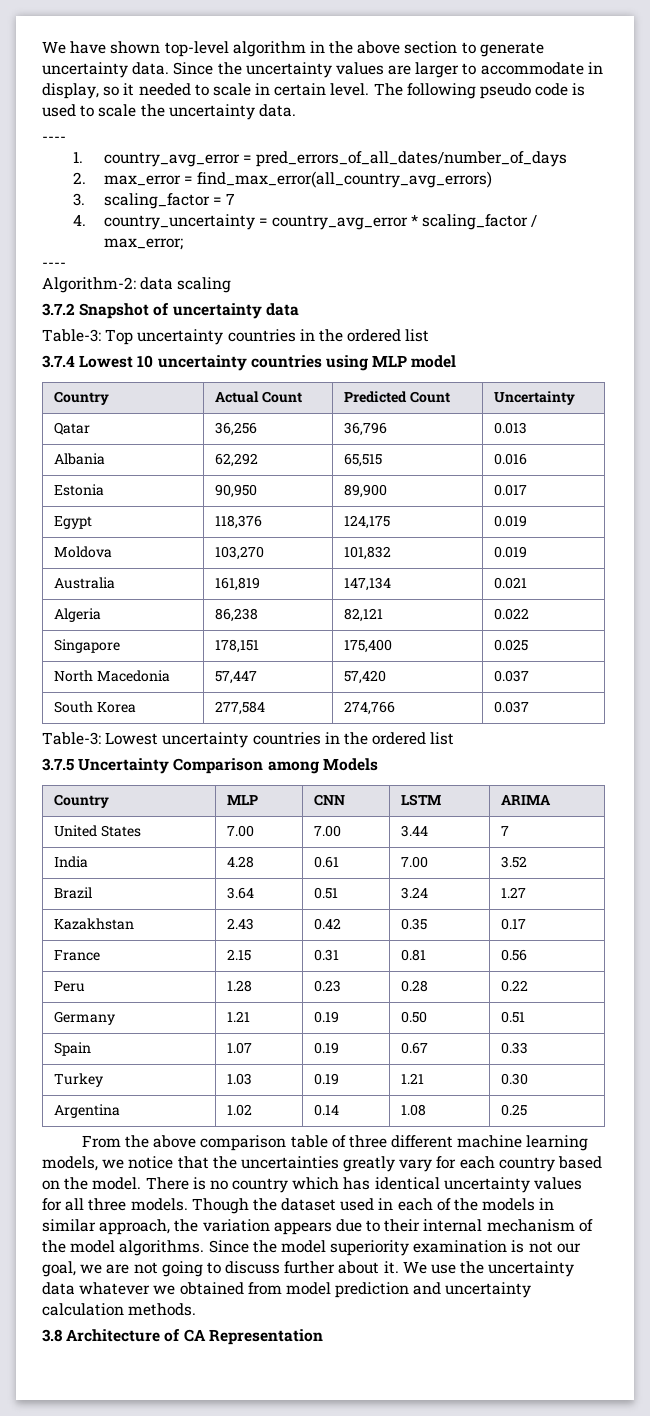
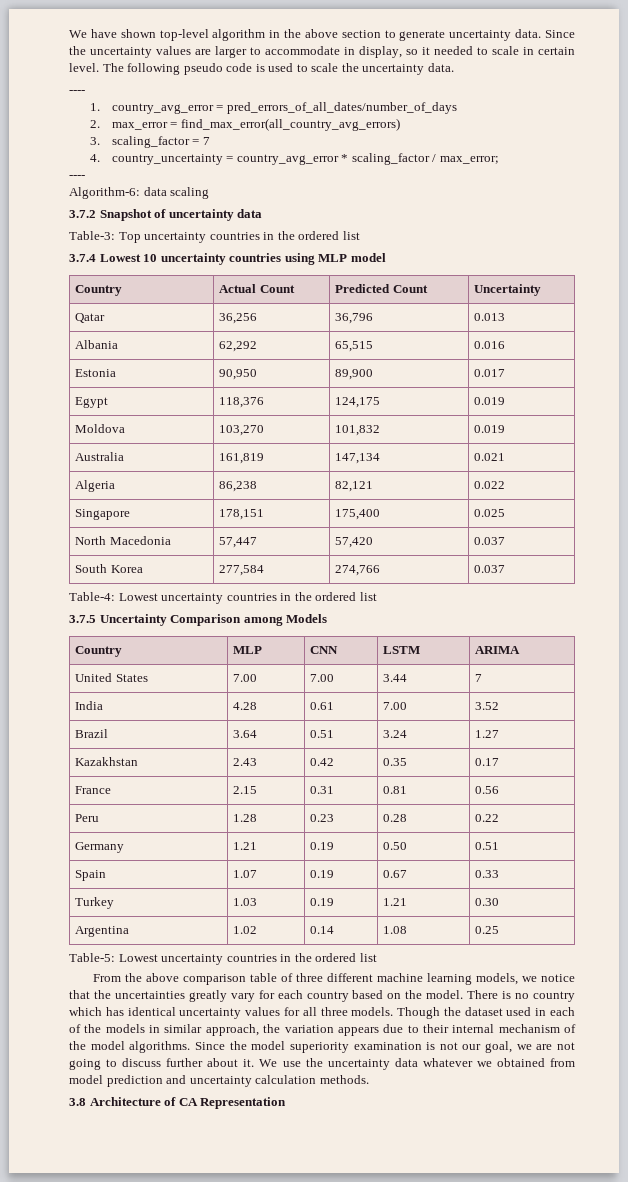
- Algorithm-2: data scaling
+ Algorithm-6: data scaling
- Table-3: Lowest uncertainty countries in the ordered list
+ Table-4: Lowest uncertainty countries in the ordered list
+ Table-5: Lowest uncertainty countries in the ordered list

